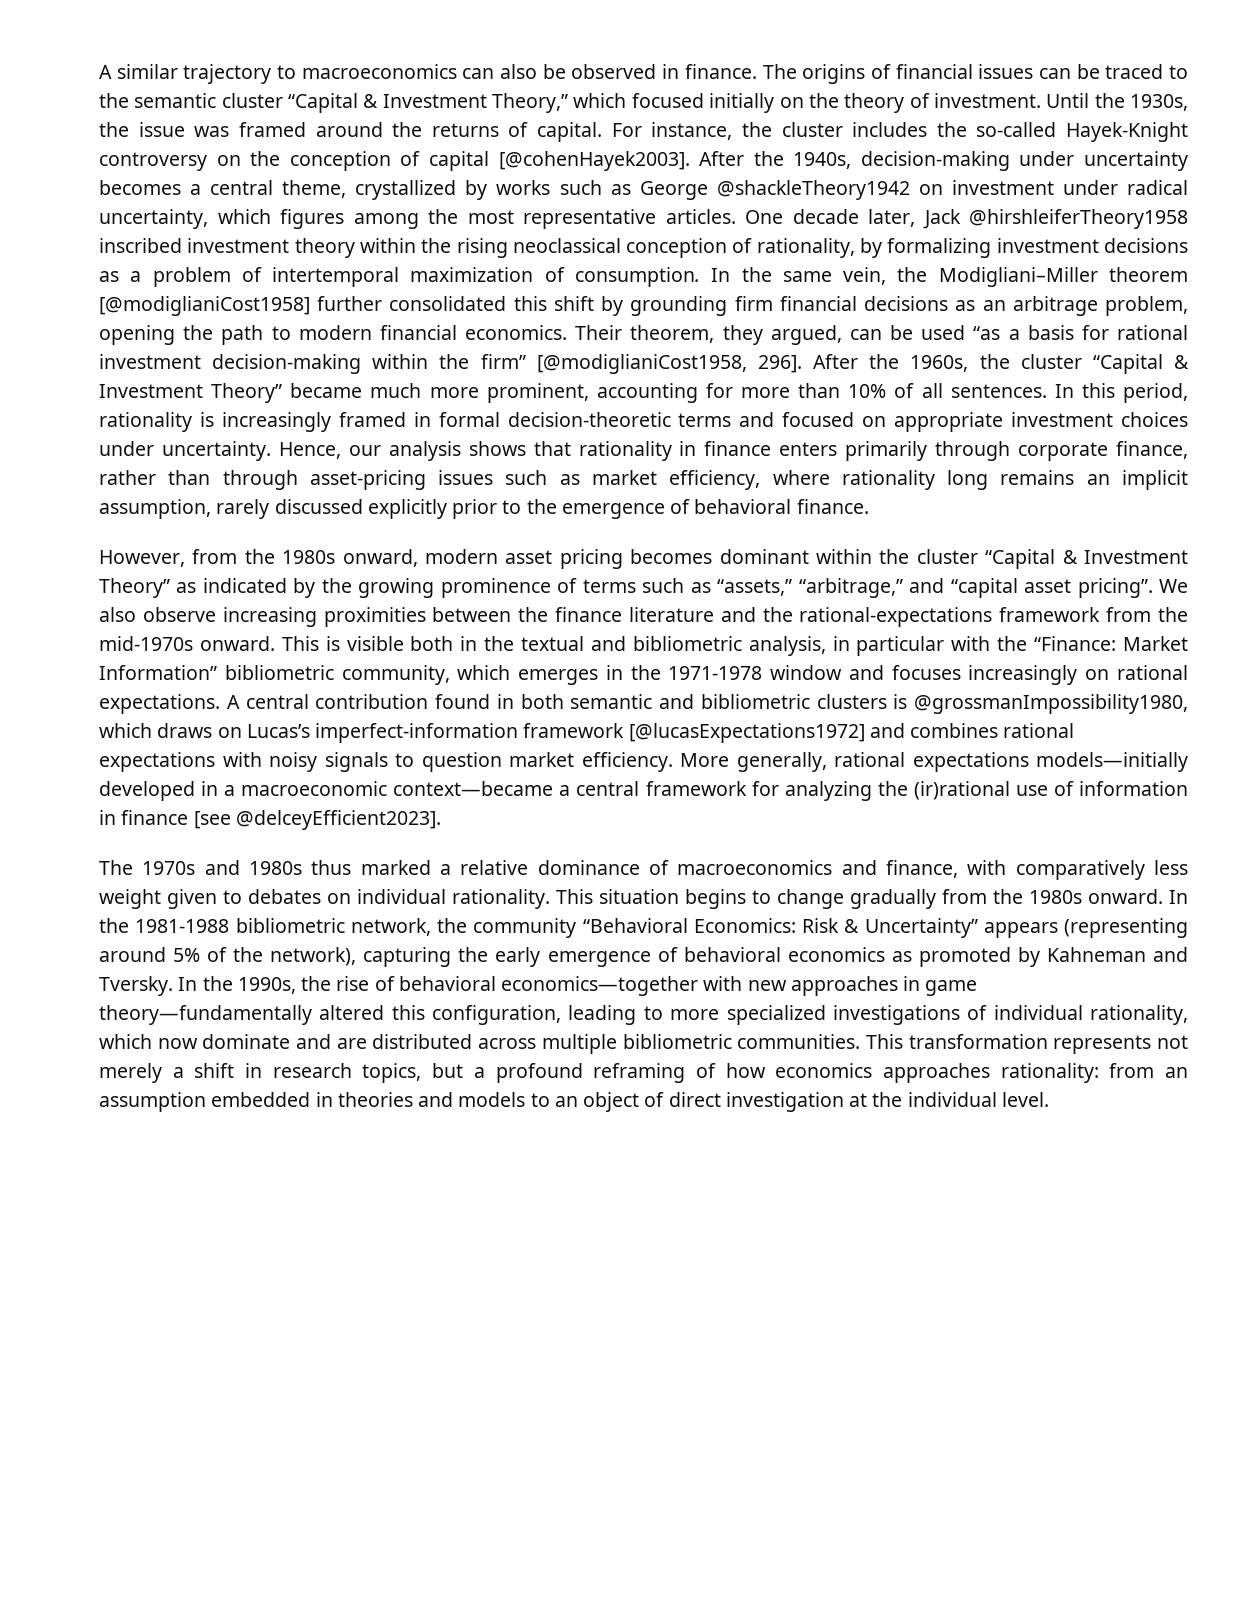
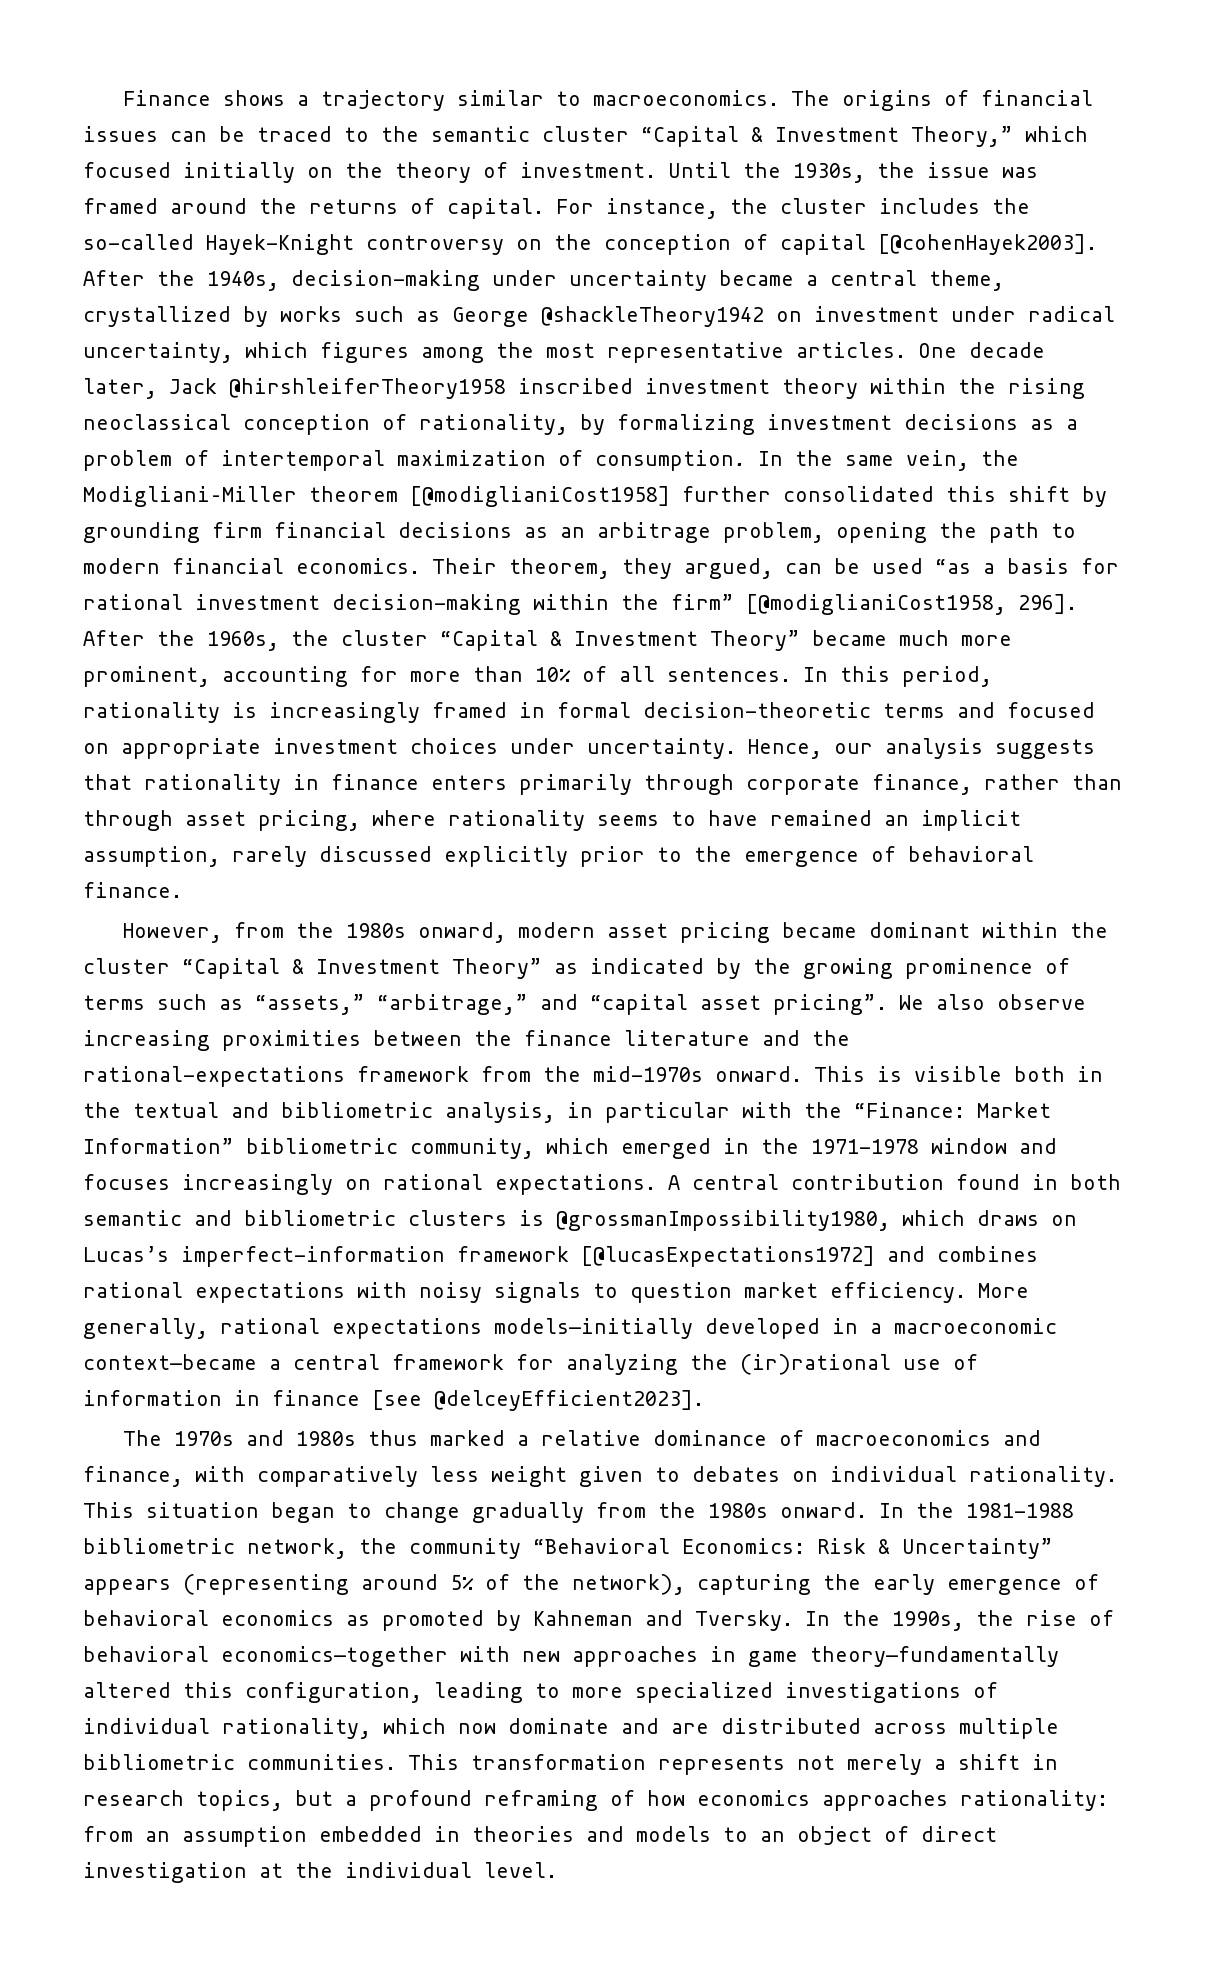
- A similar trajectory to macroeconomics can also be observed in finance.
+ Finance shows a trajectory similar to macroeconomics.
- After the 1940s, decision-making under uncertainty becomes a central theme, crystallized by works such as George @shackleTheory1942 on investment under radical uncertainty, which figures among the most representative articles.
+ After the 1940s, decision-making under uncertainty became a central theme, crystallized by works such as George @shackleTheory1942 on investment under radical uncertainty, which figures among the most representative articles.
- Hence, our analysis shows that rationality in finance enters primarily through corporate finance, rather than through asset-pricing issues such as market efficiency, where rationality long remains an implicit assumption, rarely discussed explicitly prior to the emergence of behavioral finance.
+ Hence, our analysis suggests that rationality in finance enters primarily through corporate finance, rather than through asset pricing, where rationality seems to have remained an implicit assumption, rarely discussed explicitly prior to the emergence of behavioral finance.
- However, from the 1980s onward, modern asset pricing becomes dominant within the cluster “Capital & Investment Theory” as indicated by the growing prominence of terms such as “assets,” “arbitrage,” and “capital asset pricing”.
+ However, from the 1980s onward, modern asset pricing became dominant within the cluster “Capital & Investment Theory” as indicated by the growing prominence of terms such as “assets,” “arbitrage,” and “capital asset pricing”.
- This is visible both in the textual and bibliometric analysis, in particular with the “Finance: Market Information” bibliometric community, which emerges in the 1971-1978 window and focuses increasingly on rational expectations.
+ This is visible both in the textual and bibliometric analysis, in particular with the “Finance: Market Information” bibliometric community, which emerged in the 1971-1978 window and focuses increasingly on rational expectations.
- This situation begins to change gradually from the 1980s onward.
+ This situation began to change gradually from the 1980s onward.

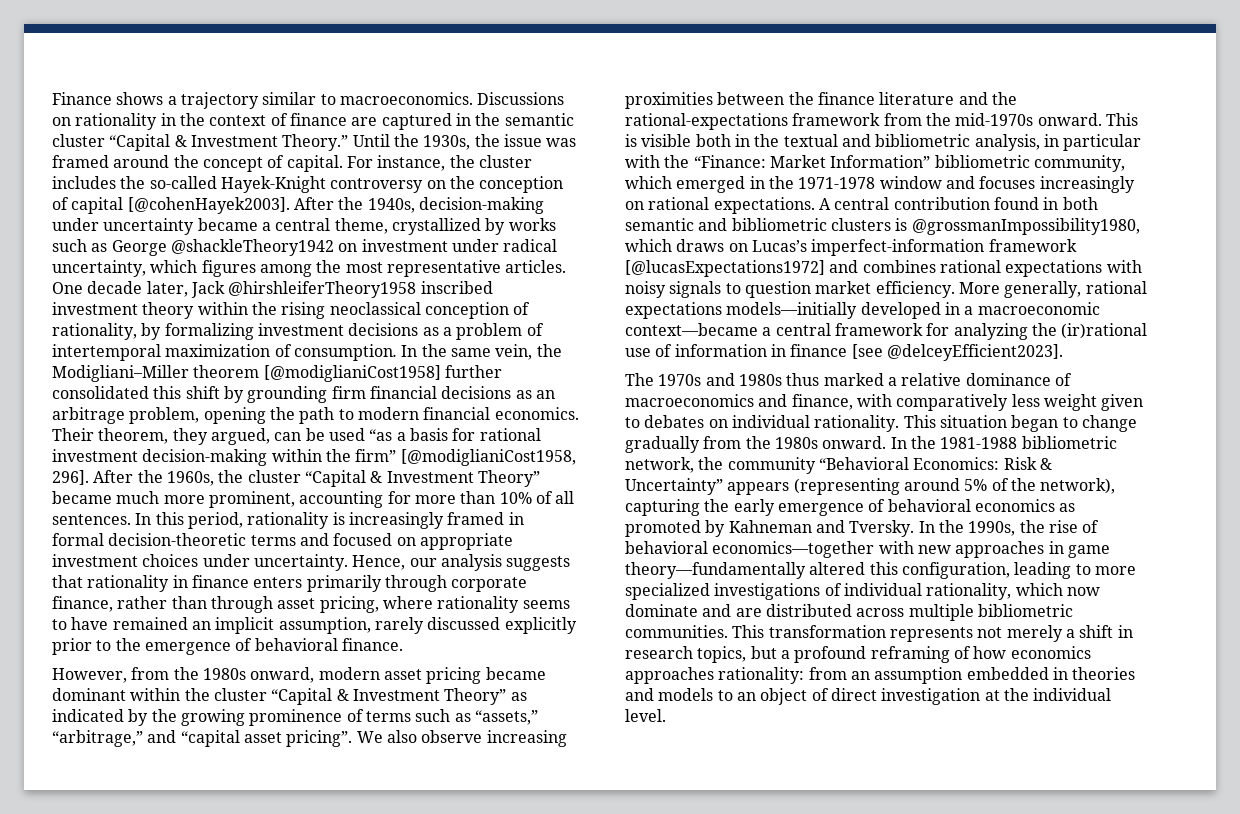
- The origins of financial issues can be traced to the semantic cluster “Capital & Investment Theory,” which focused initially on the theory of investment.
+ Discussions on rationality in the context of finance are captured in the semantic cluster “Capital & Investment Theory.”
- Until the 1930s, the issue was framed around the returns of capital.
+ Until the 1930s, the issue was framed around the concept of capital.

